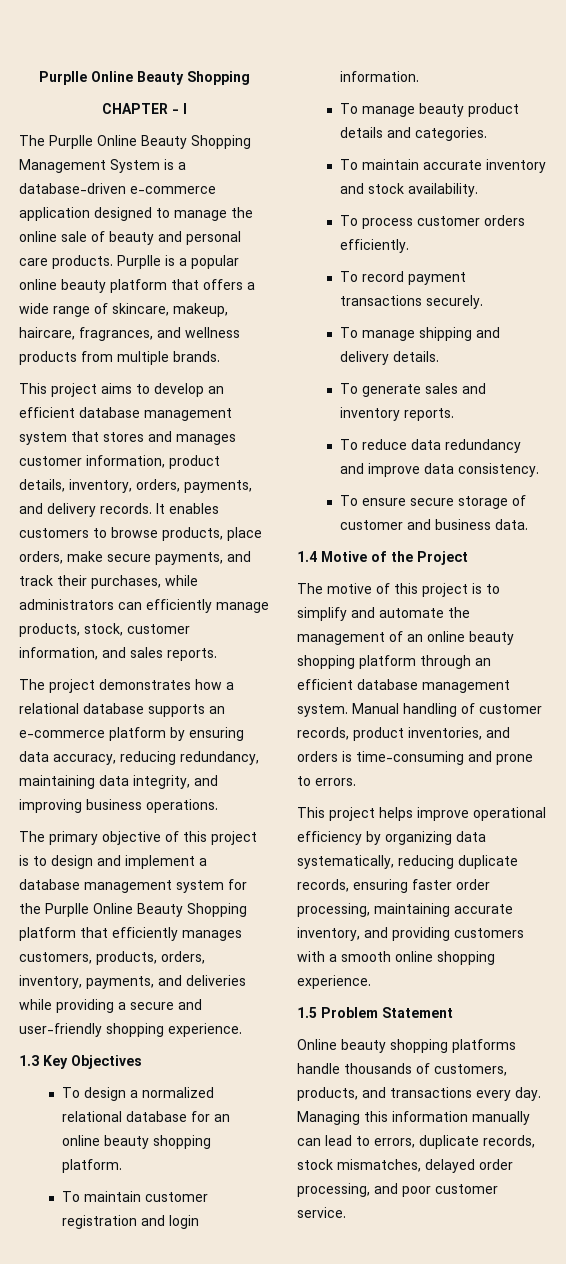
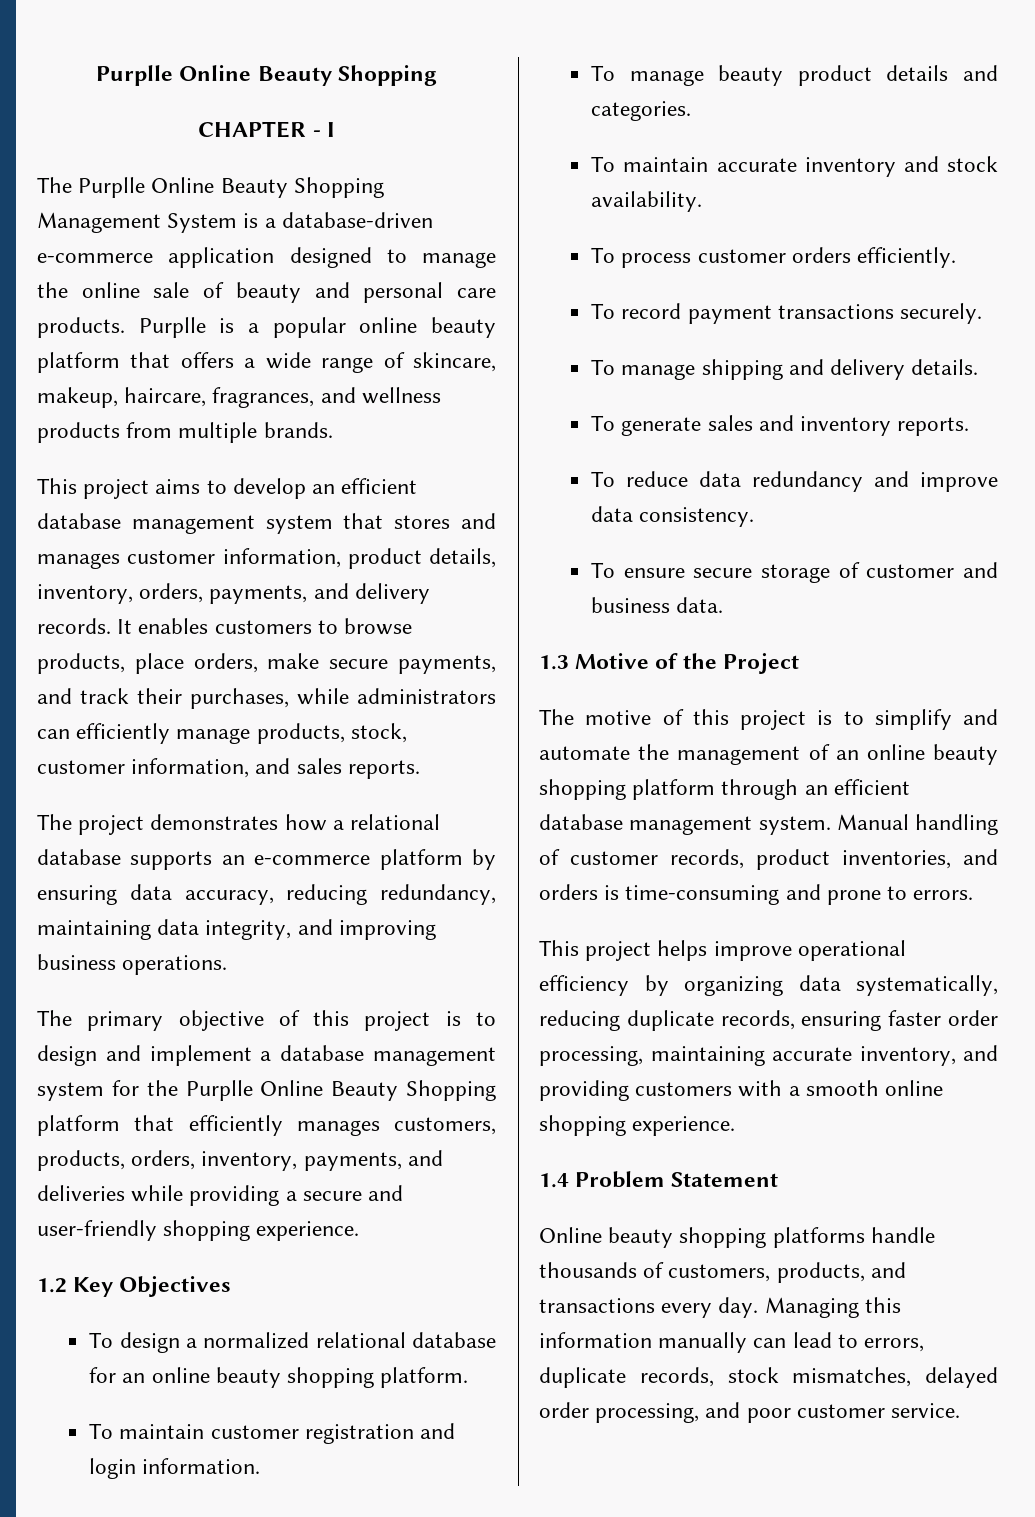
- 1.3 Key Objectives
+ 1.2 Key Objectives
- 1.4 Motive of the Project
+ 1.3 Motive of the Project
- 1.5 Problem Statement
+ 1.4 Problem Statement

